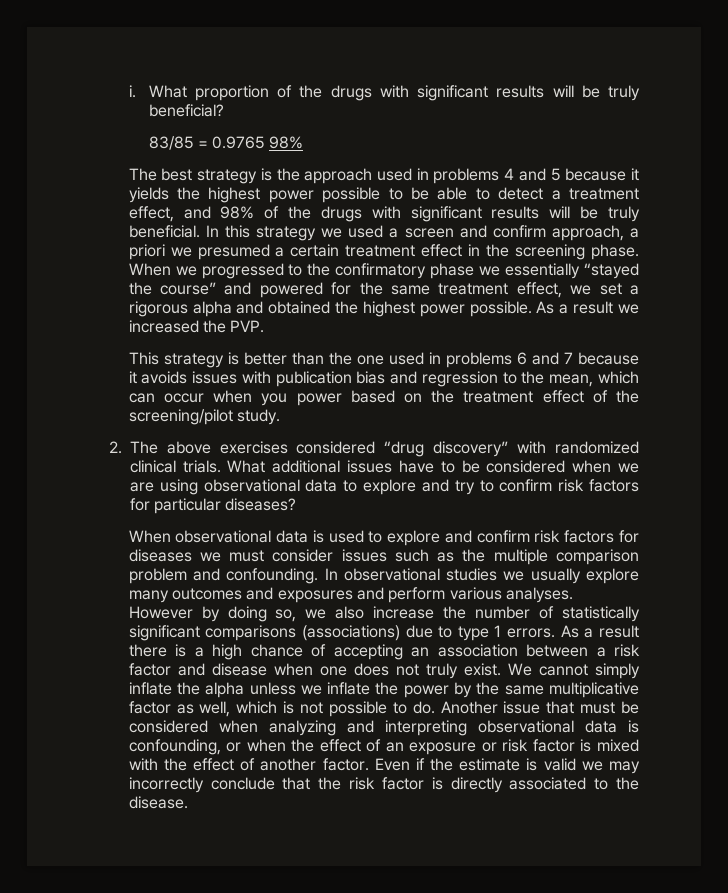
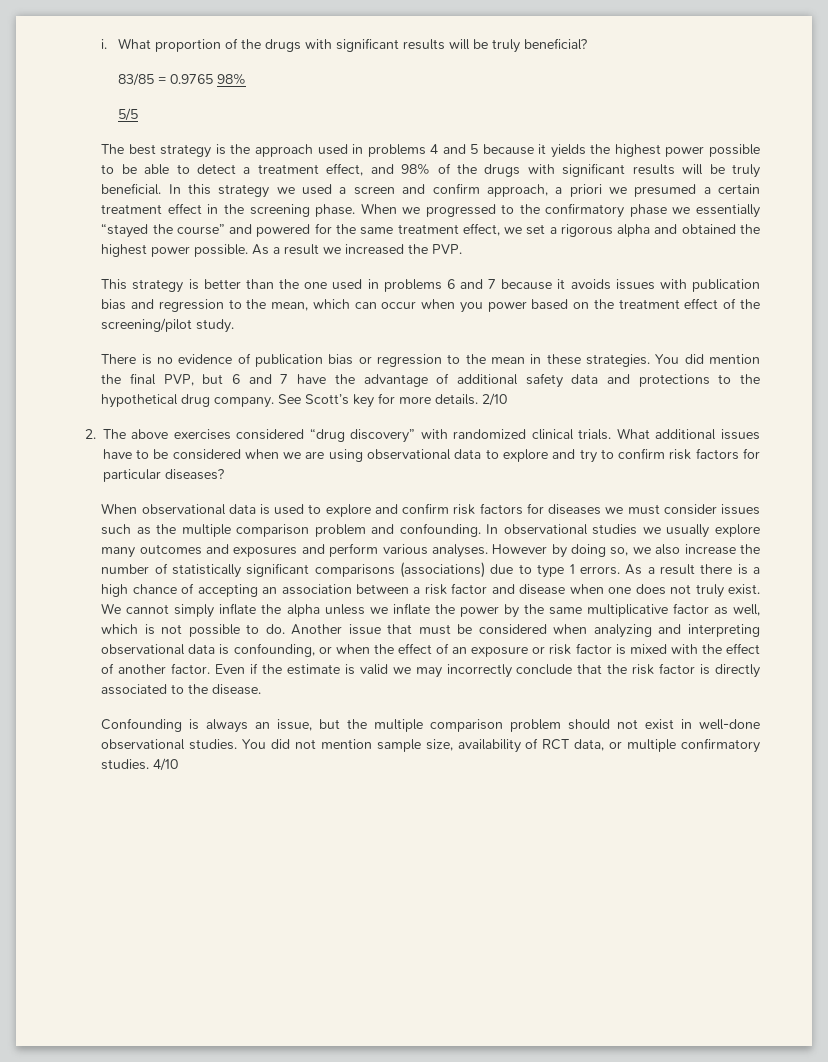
+ 5/5
+ There is no evidence of publication bias or regression to the mean in these strategies. You did mention the final PVP, but 6 and 7 have the advantage of additional safety data and protections to the hypothetical drug company. See Scott’s key for more details. 2/10
+ Confounding is always an issue, but the multiple comparison problem should not exist in well-done observational studies. You did not mention sample size, availability of RCT data, or multiple confirmatory studies. 4/10

